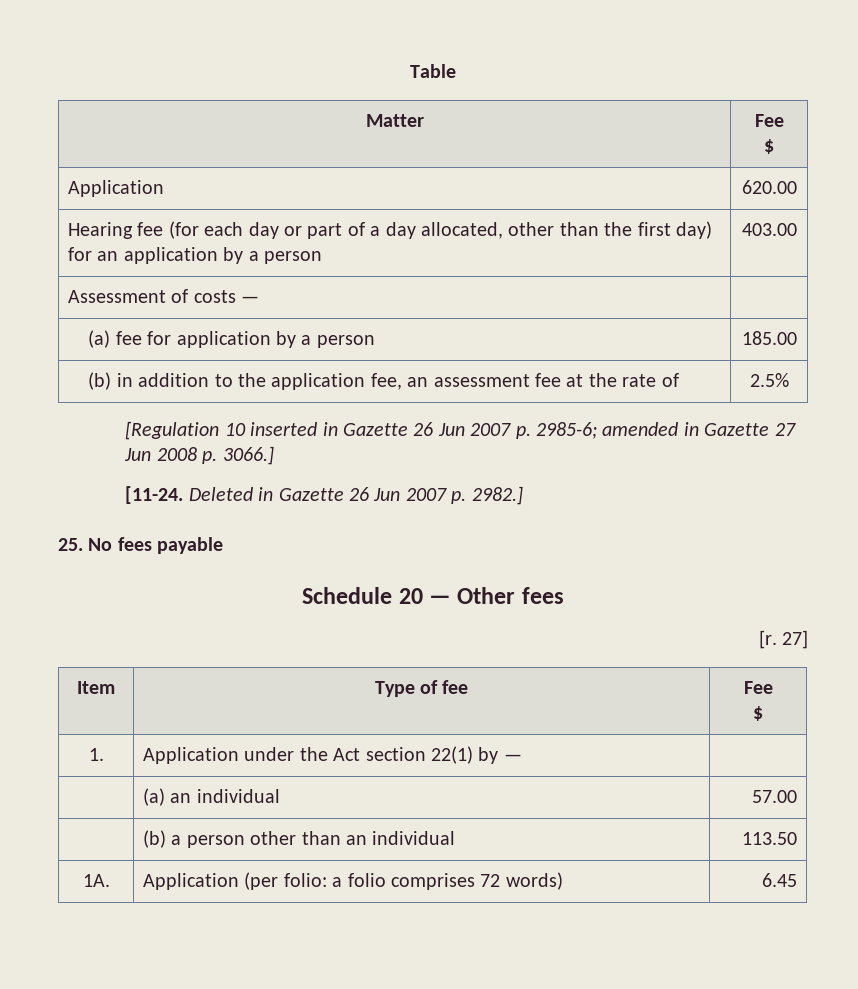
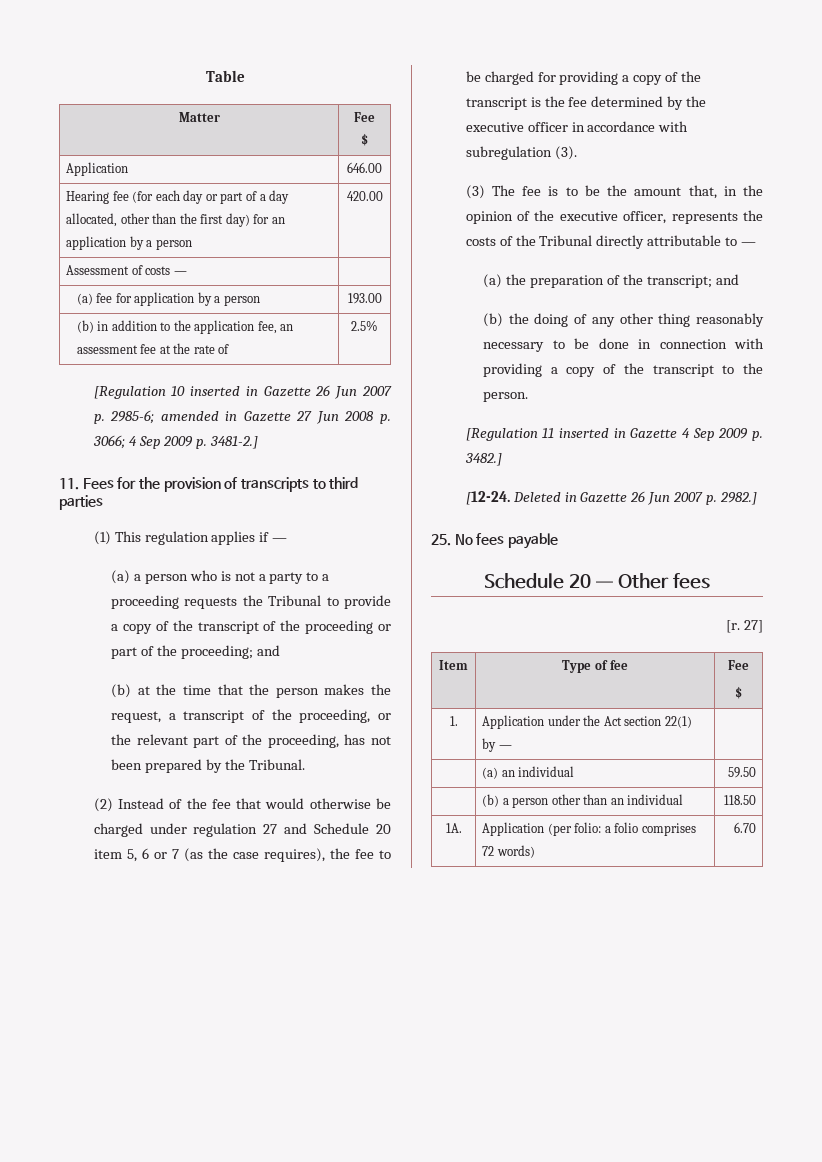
- Application | 620.00
+ Application | 646.00
- Hearing fee (for each day or part of a day allocated, other than the first day) for an application by a person | 403.00
+ Hearing fee (for each day or part of a day allocated, other than the first day) for an application by a person | 420.00
- (a) fee for application by a person | 185.00
+ (a) fee for application by a person | 193.00
- [Regulation 10 inserted in Gazette 26 Jun 2007 p. 2985-6; amended in Gazette 27 Jun 2008 p. 3066.]
- [11-24.
+ [Regulation 10 inserted in Gazette 26 Jun 2007 p. 2985-6; amended in Gazette 27 Jun 2008 p. 3066; 4 Sep 2009 p. 3481-2.]
+ 11. Fees for the provision of transcripts to third parties
+ (1) This regulation applies if —
+ (a) a person who is not a party to a proceeding requests the Tribunal to provide a copy of the transcript of the proceeding or part of the proceeding; and
+ (b) at the time that the person makes the request, a transcript of the proceeding, or the relevant part of the proceeding, has not been prepared by the Tribunal.
+ (2) Instead of the fee that would otherwise be charged under regulation 27 and Schedule 20 item 5, 6 or 7 (as the case requires), the fee to be charged for providing a copy of the transcript is the fee determined by the executive officer in accordance with subregulation (3).
+ (3) The fee is to be the amount that, in the opinion of the executive officer, represents the costs of the Tribunal directly attributable to —
+ (a) the preparation of the transcript; and
+ (b) the doing of any other thing reasonably necessary to be done in connection with providing a copy of the transcript to the person.
+ [Regulation 11 inserted in Gazette 4 Sep 2009 p. 3482.]
+ [12-24.
- | (a) an individual | 57.00
+ | (a) an individual | 59.50
- | (b) a person other than an individual | 113.50
+ | (b) a person other than an individual | 118.50
- 1A. | Application (per folio: a folio comprises 72 words) | 6.45
+ 1A. | Application (per folio: a folio comprises 72 words) | 6.70

